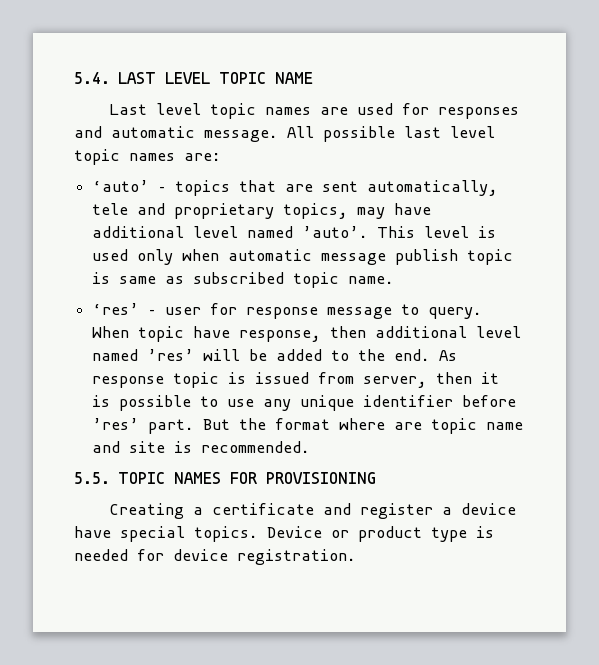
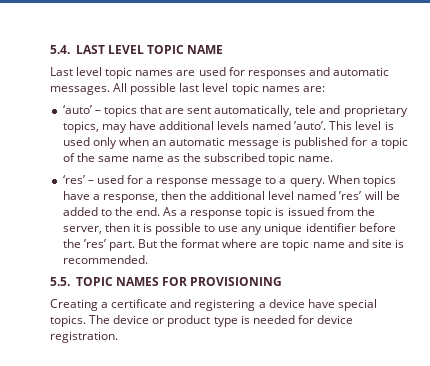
- Last level topic names are used for responses and automatic message.
+ Last level topic names are used for responses and automatic messages.
- ‘auto’ – topics that are sent automatically, tele and proprietary topics, may have additional level named ’auto’.
+ ‘auto’ – topics that are sent automatically, tele and proprietary topics, may have additional levels named ’auto’.
- This level is used only when automatic message publish topic is same as subscribed topic name.
+ This level is used only when an automatic message is published for a topic of the same name as the subscribed topic name.
- ‘res’ – user for response message to query.
+ ‘res’ – used for a response message to a query.
- When topic have response, then additional level named ’res’ will be added to the end.
+ When topics have a response, then the additional level named ’res’ will be added to the end.
- As response topic is issued from server, then it is possible to use any unique identifier before ’res’ part.
+ As a response topic is issued from the server, then it is possible to use any unique identifier before the ’res’ part.
- Creating a certificate and register a device have special topics.
+ Creating a certificate and registering a device have special topics.
- Device or product type is needed for device registration.
+ The device or product type is needed for device registration.

